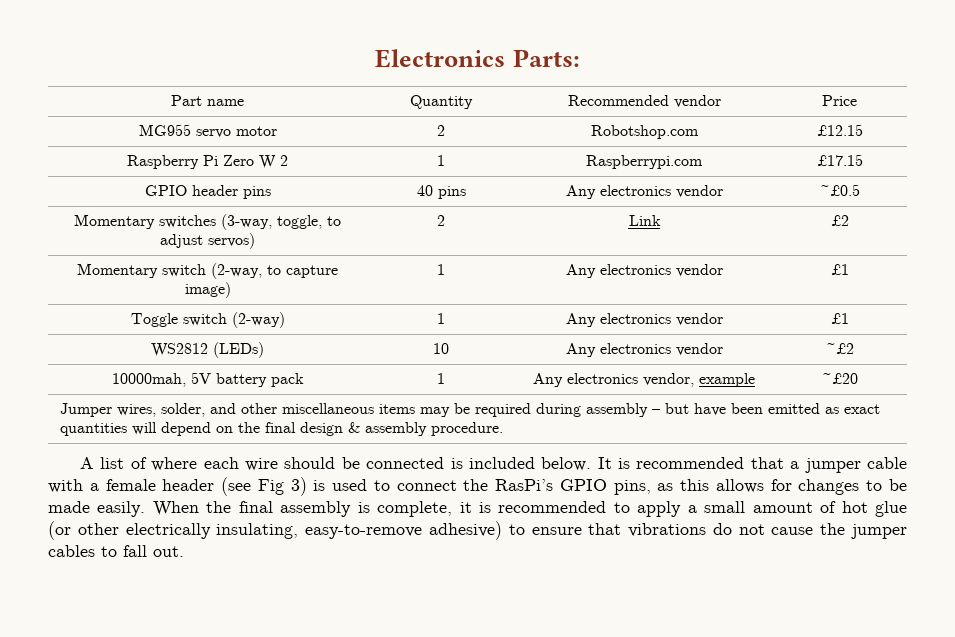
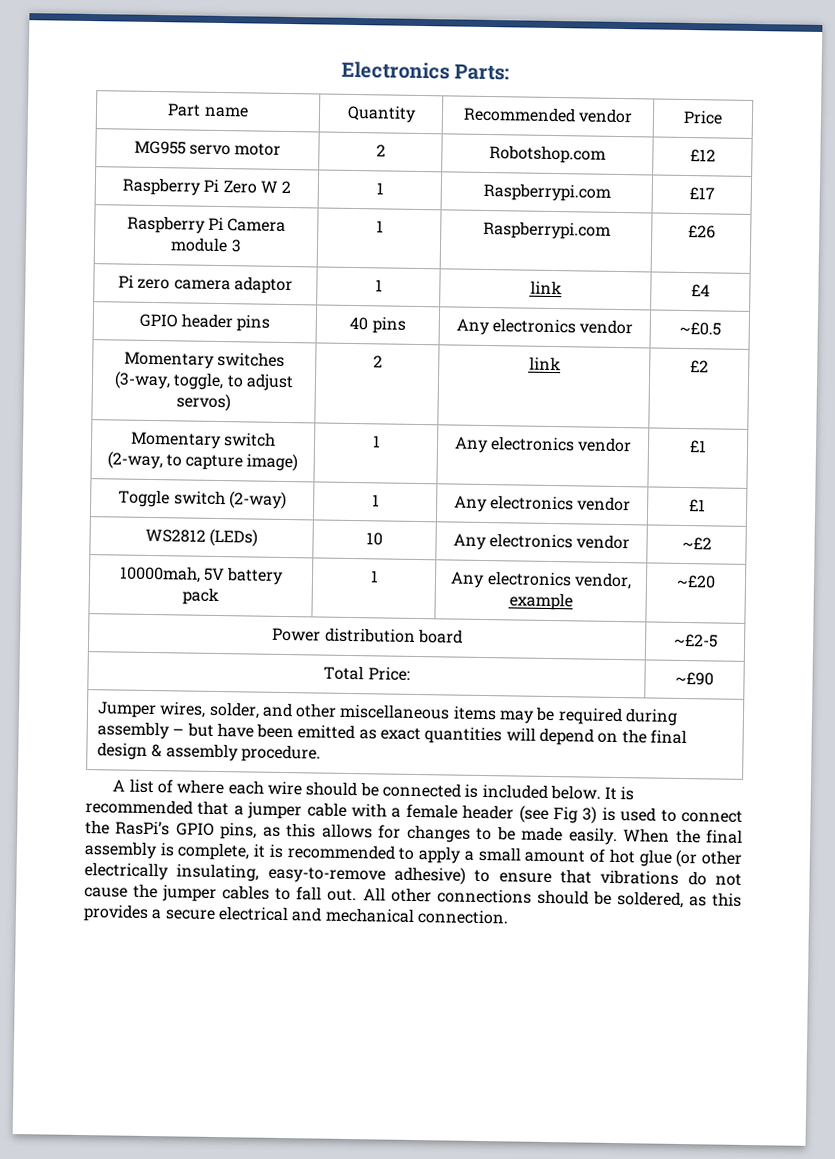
- MG955 servo motor | 2 | Robotshop.com | £12.15
+ MG955 servo motor | 2 | Robotshop.com | £12
- Raspberry Pi Zero W 2 | 1 | Raspberrypi.com | £17.15
+ Raspberry Pi Zero W 2 | 1 | Raspberrypi.com | £17
+ Raspberry Pi Camera module 3 | 1 | Raspberrypi.com | £26
+ Pi zero camera adaptor | 1 | link | £4
- Momentary switches (3-way, toggle, to adjust servos) | 2 | Link | £2
+ Momentary switches (3-way, toggle, to adjust servos) | 2 | link | £2
+ Power distribution board | ~£2-5
+ Total Price: | ~£90
+ All other connections should be soldered, as this provides a secure electrical and mechanical connection.

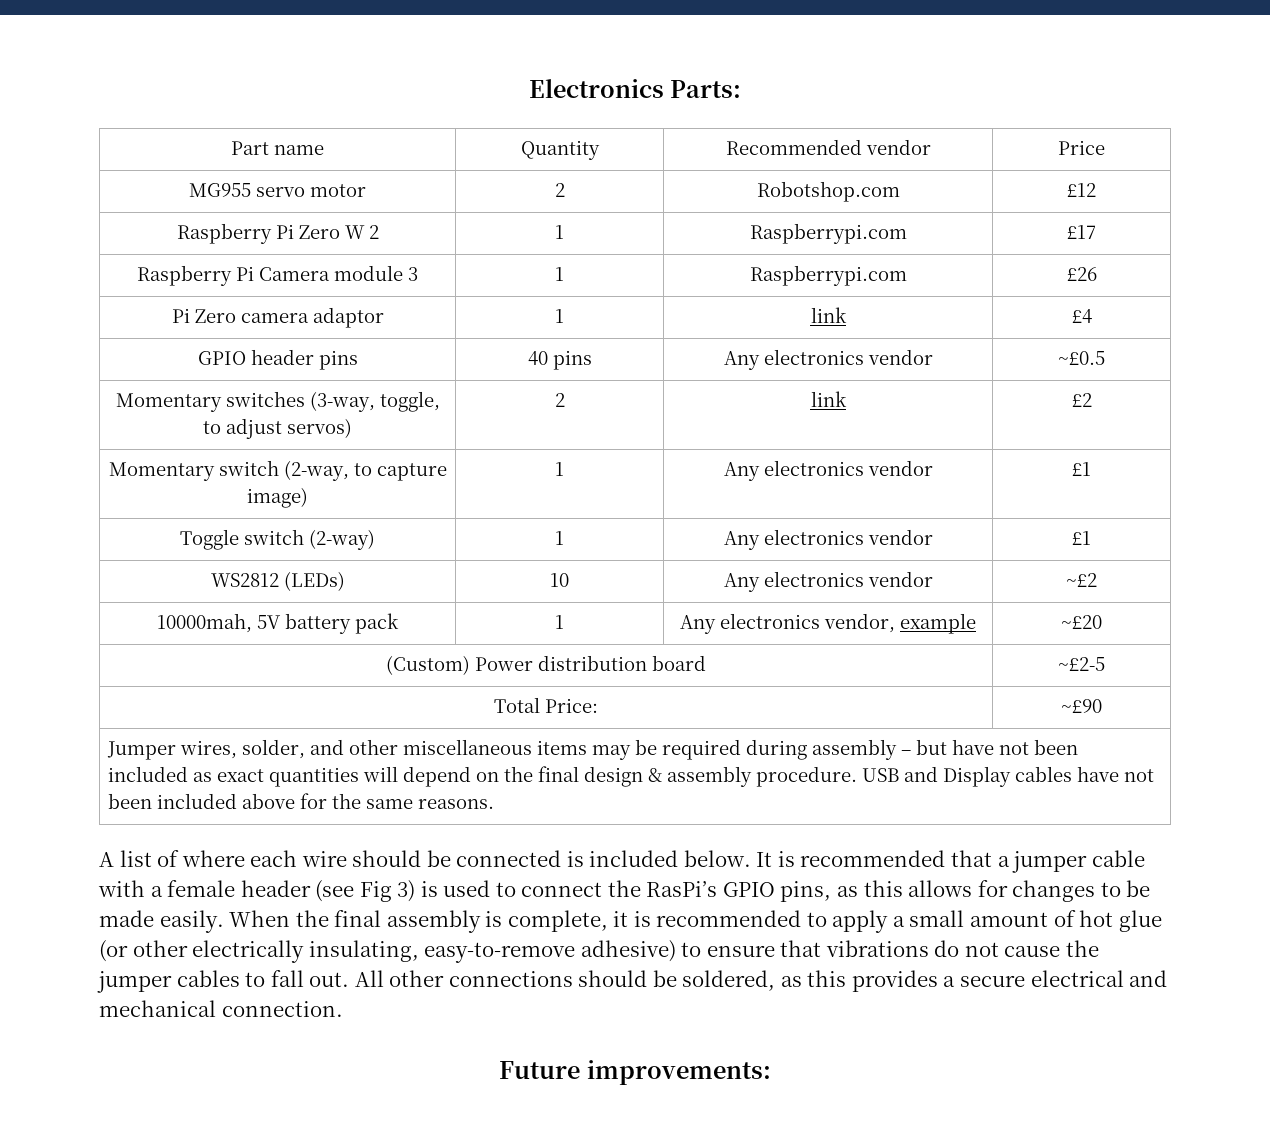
- Pi zero camera adaptor | 1 | link | £4
+ Pi Zero camera adaptor | 1 | link | £4
- Power distribution board | ~£2-5
+ (Custom) Power distribution board | ~£2-5
- Jumper wires, solder, and other miscellaneous items may be required during assembly – but have been emitted as exact quantities will depend on the final design & assembly procedure.
+ Jumper wires, solder, and other miscellaneous items may be required during assembly – but have not been included as exact quantities will depend on the final design & assembly procedure. USB and Display cables have not been included above for the same reasons.
+ Future improvements:

